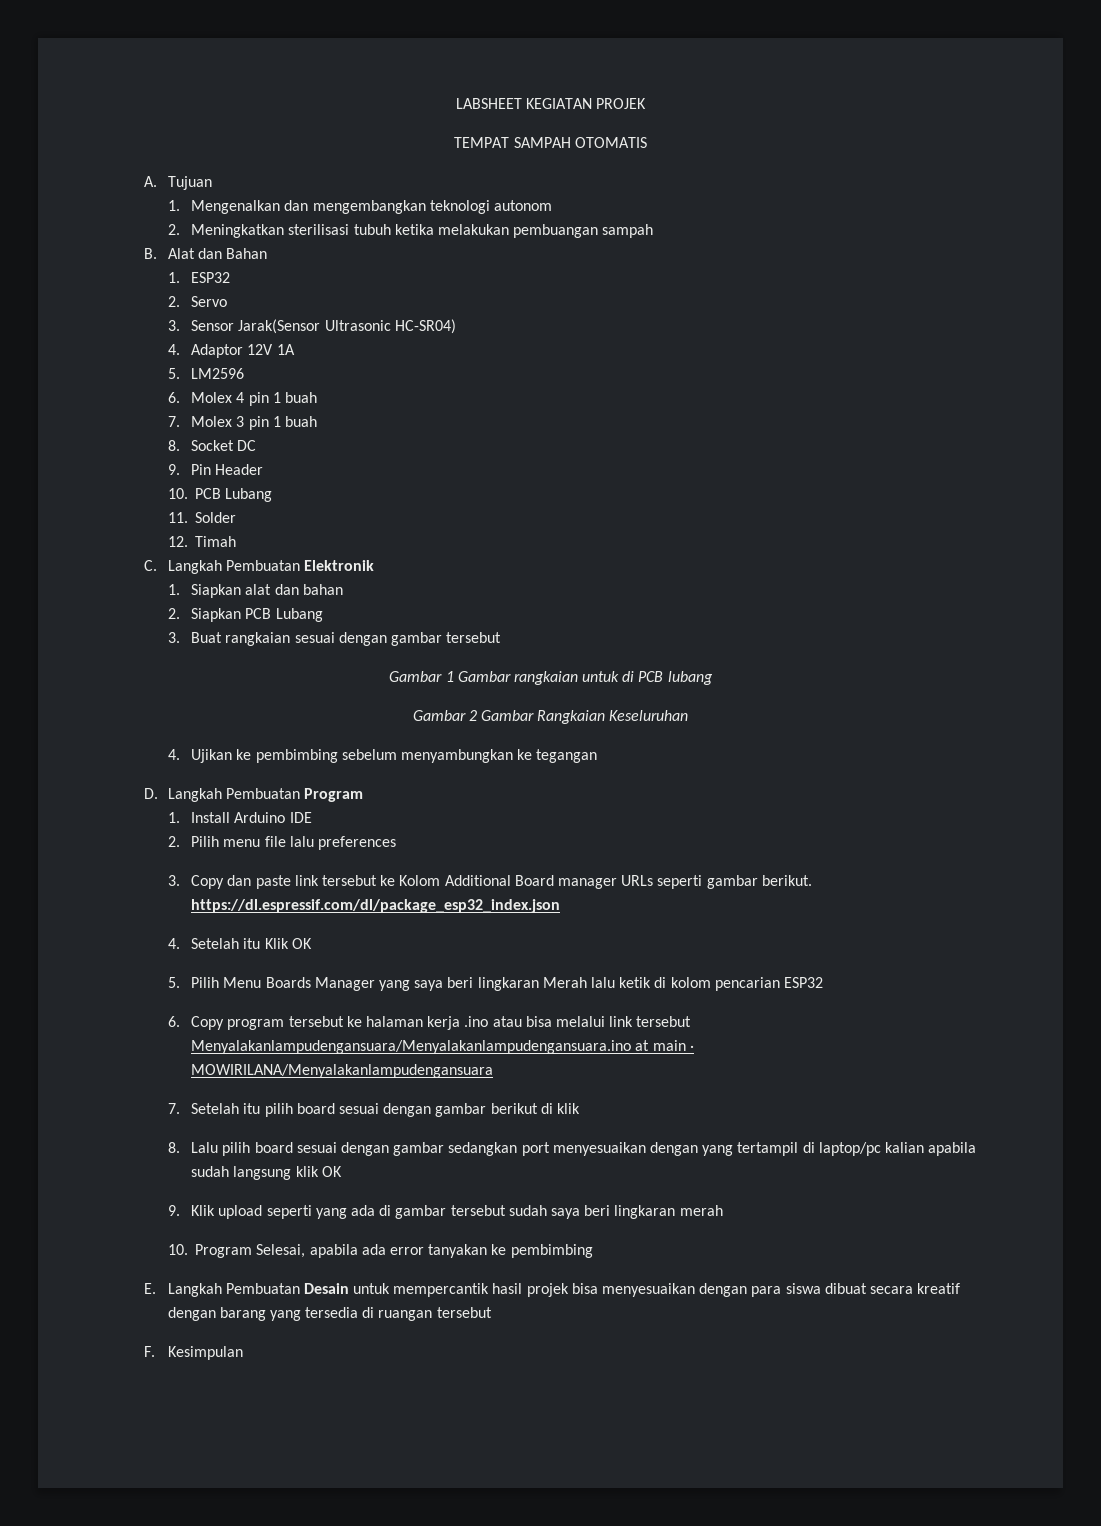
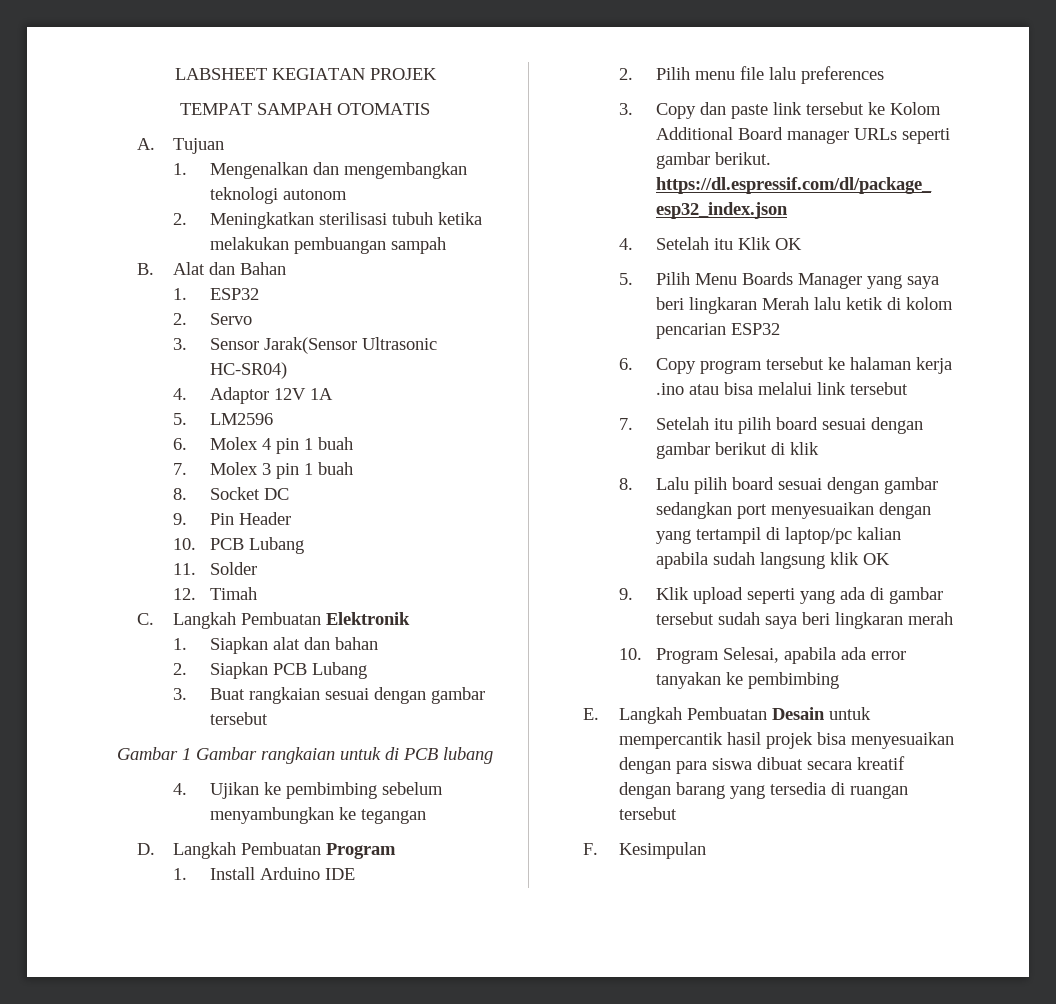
- Gambar 2 Gambar Rangkaian Keseluruhan
- 6. Copy program tersebut ke halaman kerja .ino atau bisa melalui link tersebut Menyalakanlampudengansuara/Menyalakanlampudengansuara.ino at main · MOWIRILANA/Menyalakanlampudengansuara
+ 6. Copy program tersebut ke halaman kerja .ino atau bisa melalui link tersebut

